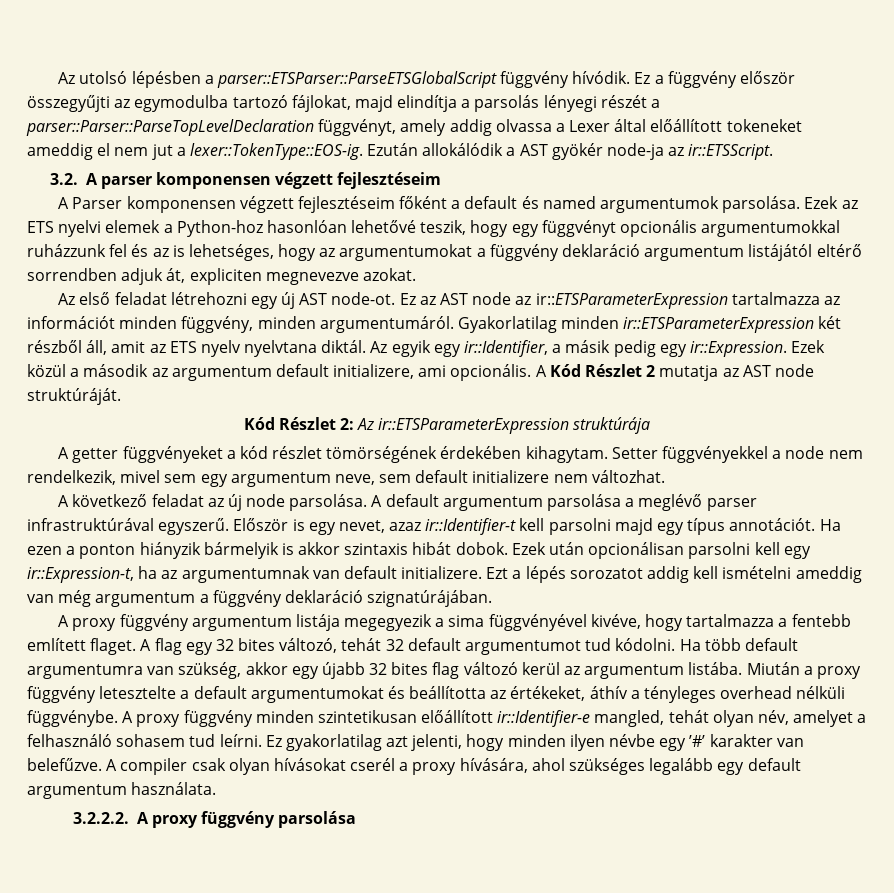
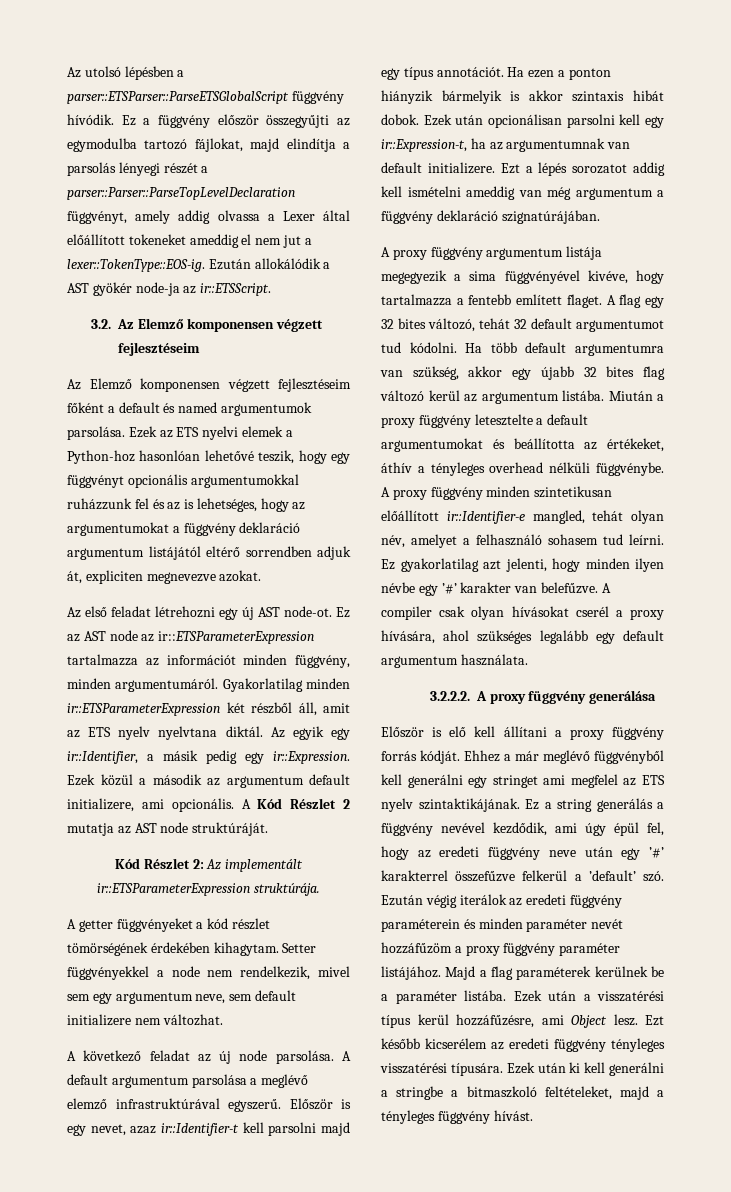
- 3.2. A parser komponensen végzett fejlesztéseim
+ 3.2. Az Elemző komponensen végzett fejlesztéseim
- A Parser komponensen végzett fejlesztéseim főként a default és named argumentumok parsolása.
+ Az Elemző komponensen végzett fejlesztéseim főként a default és named argumentumok parsolása.
- Kód Részlet 2: Az ir::ETSParameterExpression struktúrája
+ Kód Részlet 2: Az implementált ir::ETSParameterExpression struktúrája.
- A default argumentum parsolása a meglévő parser infrastruktúrával egyszerű.
+ A default argumentum parsolása a meglévő elemző infrastruktúrával egyszerű.
- 3.2.2.2. A proxy függvény parsolása
+ 3.2.2.2. A proxy függvény generálása
+ Először is elő kell állítani a proxy függvény forrás kódját. Ehhez a már meglévő függvényből kell generálni egy stringet ami megfelel az ETS nyelv szintaktikájának. Ez a string generálás a függvény nevével kezdődik, ami úgy épül fel, hogy az eredeti függvény neve után egy ’#’ karakterrel összefűzve felkerül a ’default’ szó. Ezután végig iterálok az eredeti függvény paraméterein és minden paraméter nevét hozzáfűzöm a proxy függvény paraméter listájához. Majd a flag paraméterek kerülnek be a paraméter listába. Ezek után a visszatérési típus kerül hozzáfűzésre, ami Object lesz. Ezt később kicserélem az eredeti függvény tényleges visszatérési típusára. Ezek után ki kell generálni a stringbe a bitmaszkoló feltételeket, majd a tényleges függvény hívást.

